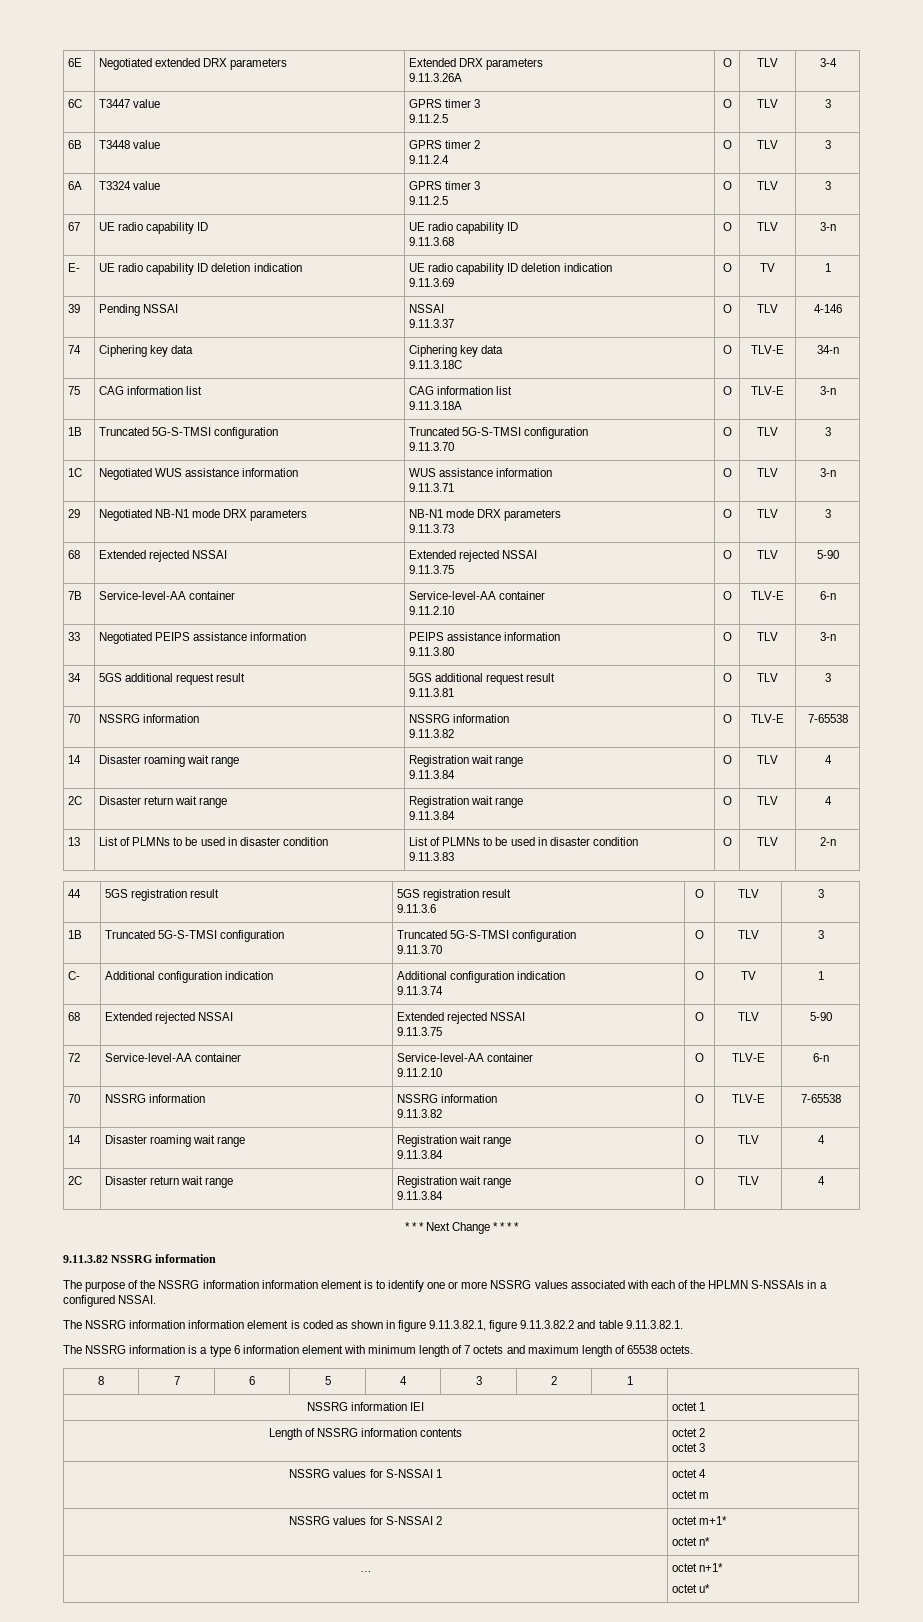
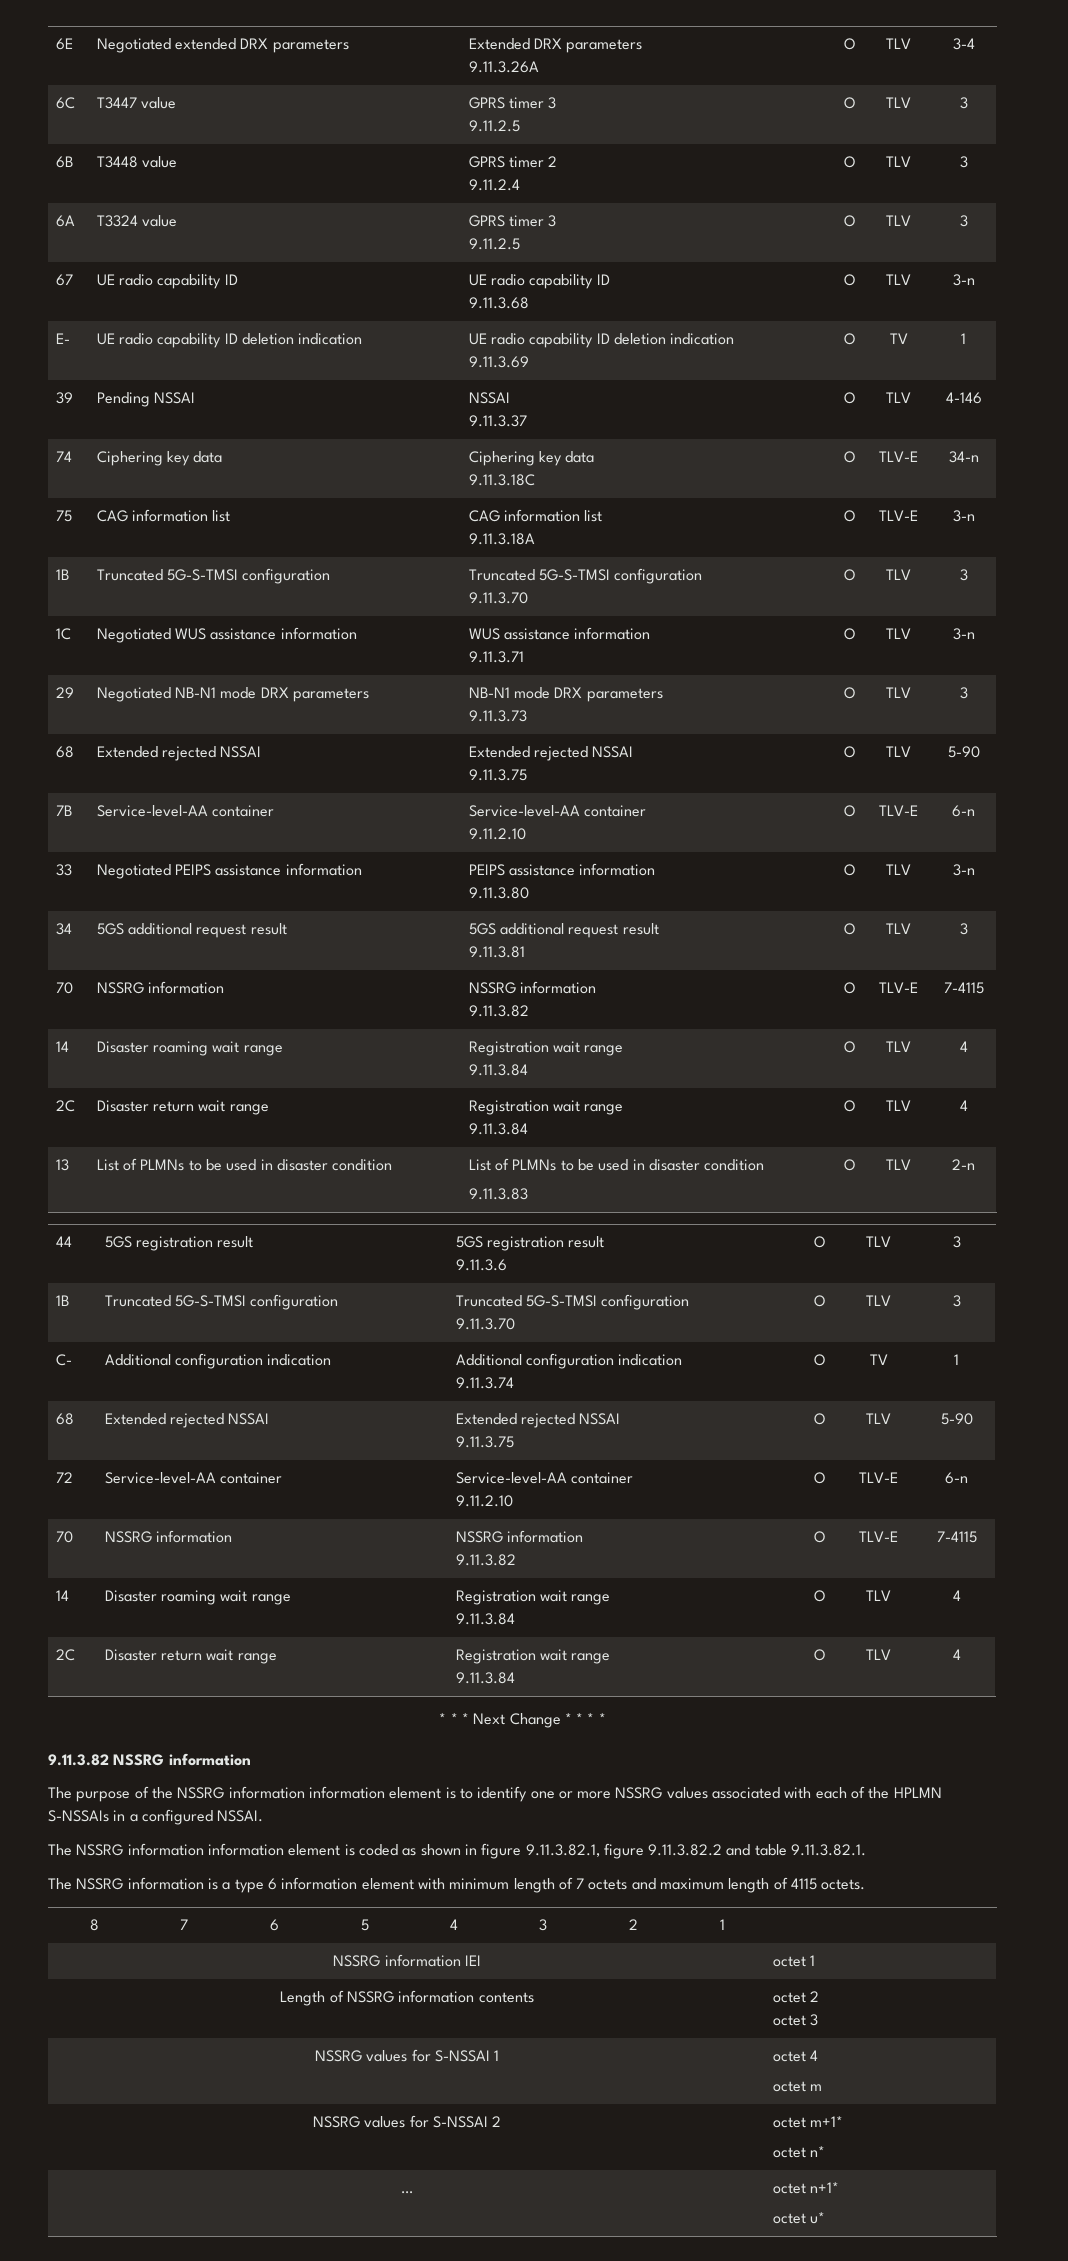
  34 | 5GS additional request result | 5GS additional request result
  9.11.3.81 | O | TLV | 3
  70 | NSSRG information | NSSRG information
- 9.11.3.82 | O | TLV-E | 7-65538
+ 9.11.3.82 | O | TLV-E | 7-4115
  72 | Service-level-AA container | Service-level-AA container
  9.11.2.10 | O | TLV-E | 6-n
  70 | NSSRG information | NSSRG information
- 9.11.3.82 | O | TLV-E | 7-65538
+ 9.11.3.82 | O | TLV-E | 7-4115
- The NSSRG information is a type 6 information element with minimum length of 7 octets and maximum length of 65538 octets.
+ The NSSRG information is a type 6 information element with minimum length of 7 octets and maximum length of 4115 octets.

